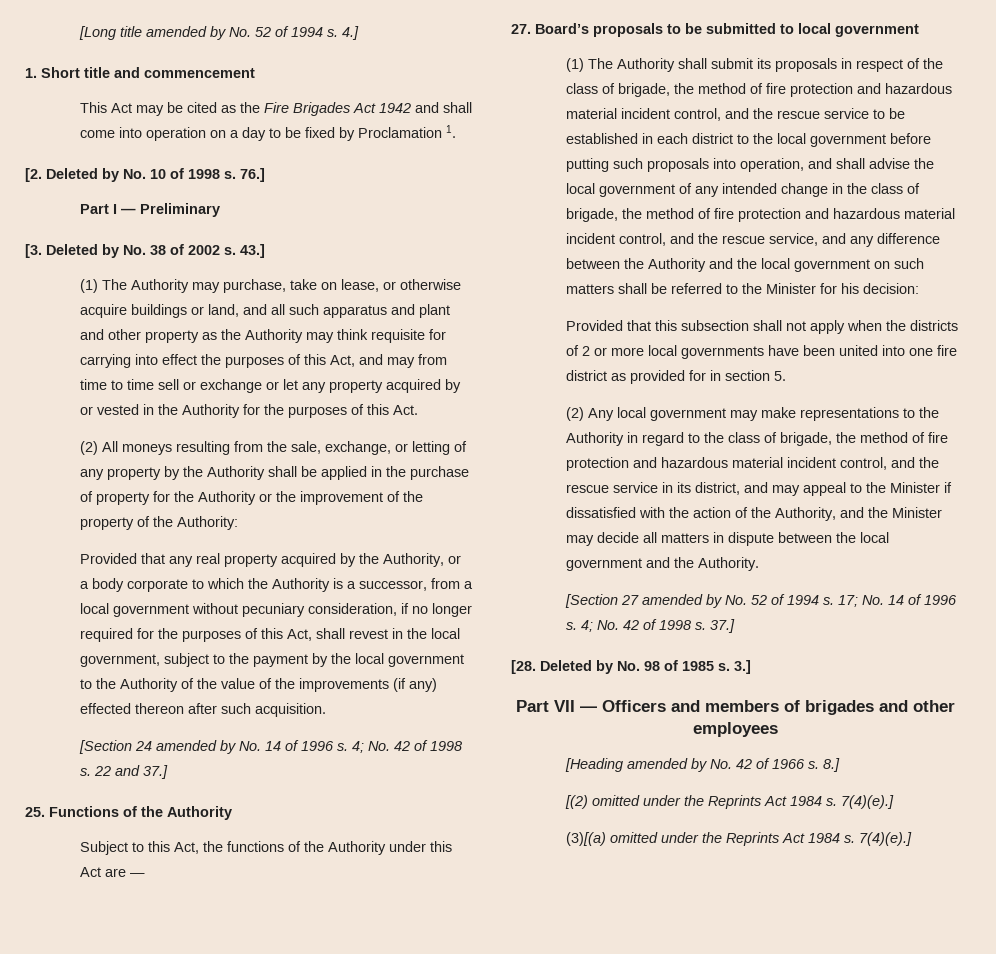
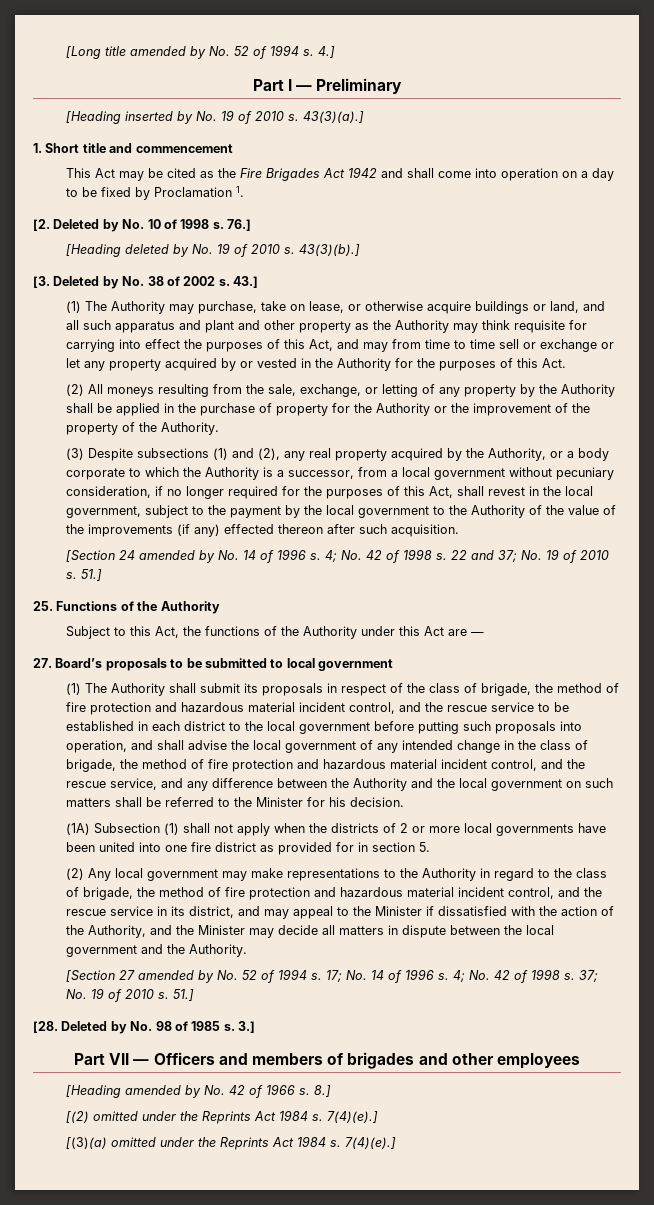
+ Part I — Preliminary
+ [Heading inserted by No. 19 of 2010 s. 43(3)(a).]
- Part I — Preliminary
+ [Heading deleted by No. 19 of 2010 s. 43(3)(b).]
- (2) All moneys resulting from the sale, exchange, or letting of any property by the Authority shall be applied in the purchase of property for the Authority or the improvement of the property of the Authority:
- Provided that any real property acquired by the Authority, or a body corporate to which the Authority is a successor, from a local government without pecuniary consideration, if no longer required for the purposes of this Act, shall revest in the local government, subject to the payment by the local government to the Authority of the value of the improvements (if any) effected thereon after such acquisition.
+ (2) All moneys resulting from the sale, exchange, or letting of any property by the Authority shall be applied in the purchase of property for the Authority or the improvement of the property of the Authority.
+ (3) Despite subsections (1) and (2), any real property acquired by the Authority, or a body corporate to which the Authority is a successor, from a local government without pecuniary consideration, if no longer required for the purposes of this Act, shall revest in the local government, subject to the payment by the local government to the Authority of the value of the improvements (if any) effected thereon after such acquisition.
- 22 and 37.]
+ 22 and 37; No. 19 of 2010 s. 51.]
- (1) The Authority shall submit its proposals in respect of the class of brigade, the method of fire protection and hazardous material incident control, and the rescue service to be established in each district to the local government before putting such proposals into operation, and shall advise the local government of any intended change in the class of brigade, the method of fire protection and hazardous material incident control, and the rescue service, and any difference between the Authority and the local government on such matters shall be referred to the Minister for his decision:
- Provided that this subsection shall not apply when the districts of 2 or more local governments have been united into one fire district as provided for in section 5.
+ (1) The Authority shall submit its proposals in respect of the class of brigade, the method of fire protection and hazardous material incident control, and the rescue service to be established in each district to the local government before putting such proposals into operation, and shall advise the local government of any intended change in the class of brigade, the method of fire protection and hazardous material incident control, and the rescue service, and any difference between the Authority and the local government on such matters shall be referred to the Minister for his decision.
+ (1A) Subsection (1) shall not apply when the districts of 2 or more local governments have been united into one fire district as provided for in section 5.
- 4; No. 42 of 1998 s. 37.]
+ 4; No. 42 of 1998 s. 37; No. 19 of 2010 s. 51.]
- (3)[(a) omitted under the Reprints Act 1984 s.
+ [(3)(a) omitted under the Reprints Act 1984 s.

